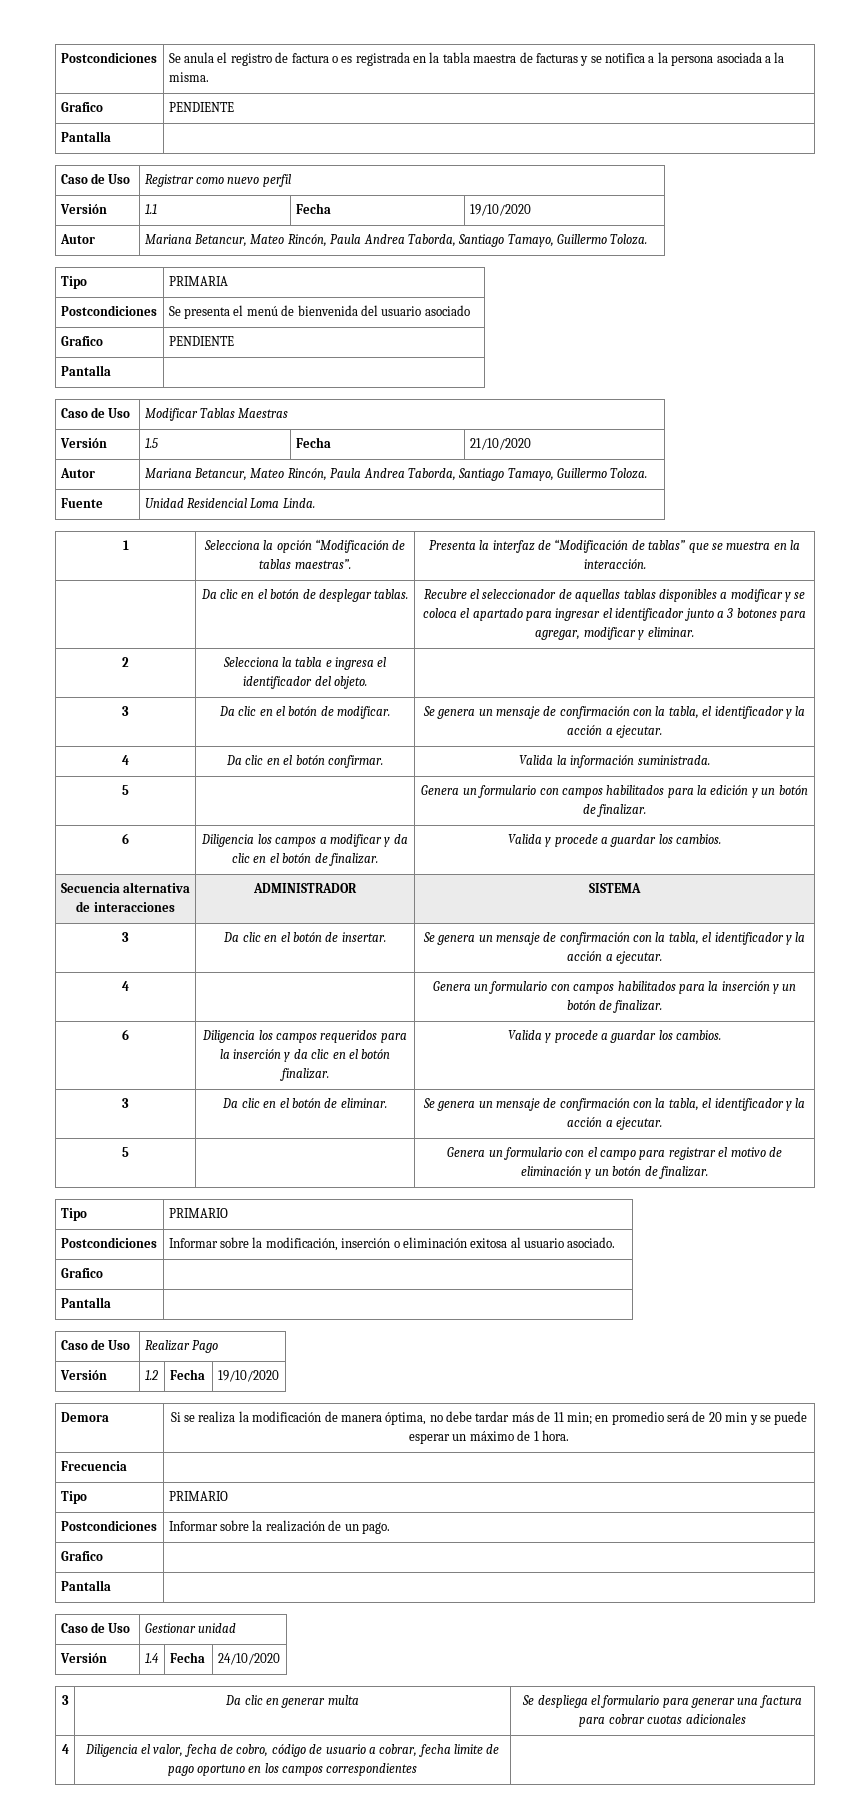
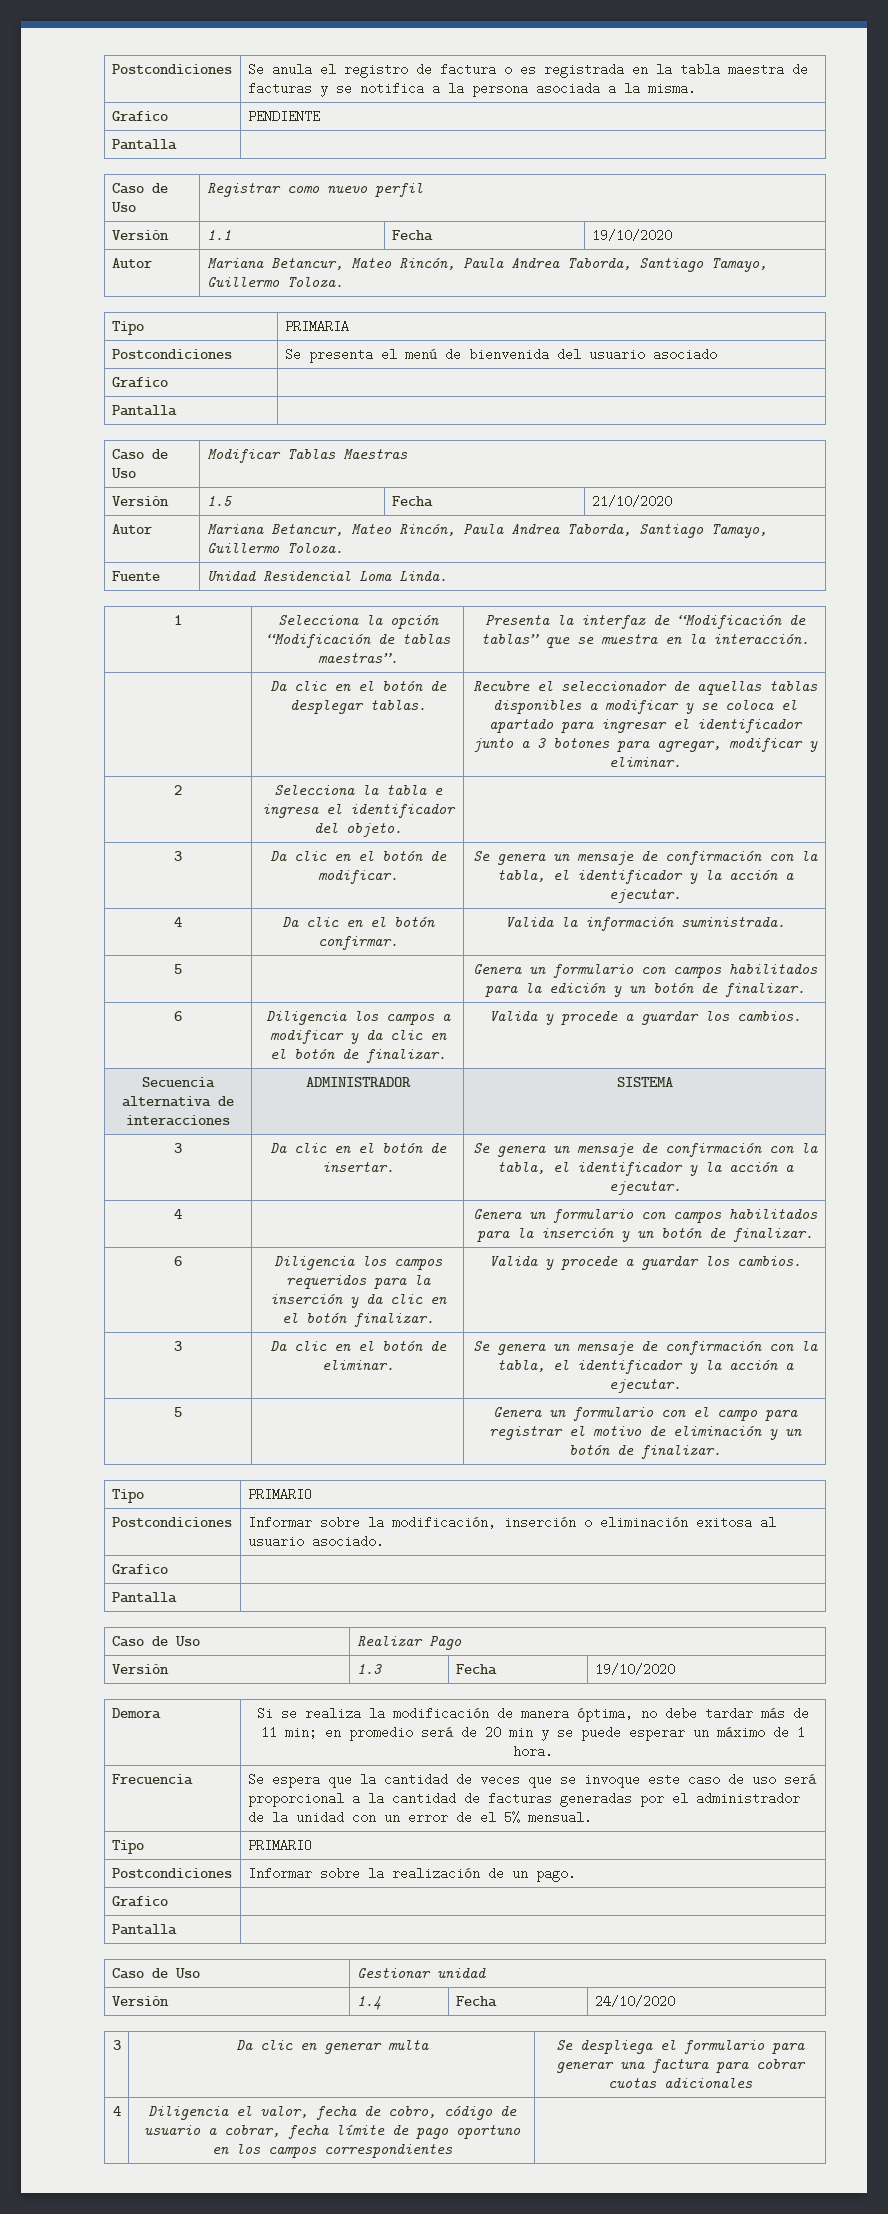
  Postcondiciones | Se presenta el menú de bienvenida del usuario asociado
- Grafico | PENDIENTE
+ Grafico |
- Versión | 1.2 | Fecha | 19/10/2020
+ Versión | 1.3 | Fecha | 19/10/2020
- Frecuencia |
+ Frecuencia | Se espera que la cantidad de veces que se invoque este caso de uso será proporcional a la cantidad de facturas generadas por el administrador de la unidad con un error de el 5% mensual.
- 4 | Diligencia el valor, fecha de cobro, código de usuario a cobrar, fecha limite de pago oportuno en los campos correspondientes |
+ 4 | Diligencia el valor, fecha de cobro, código de usuario a cobrar, fecha límite de pago oportuno en los campos correspondientes |

